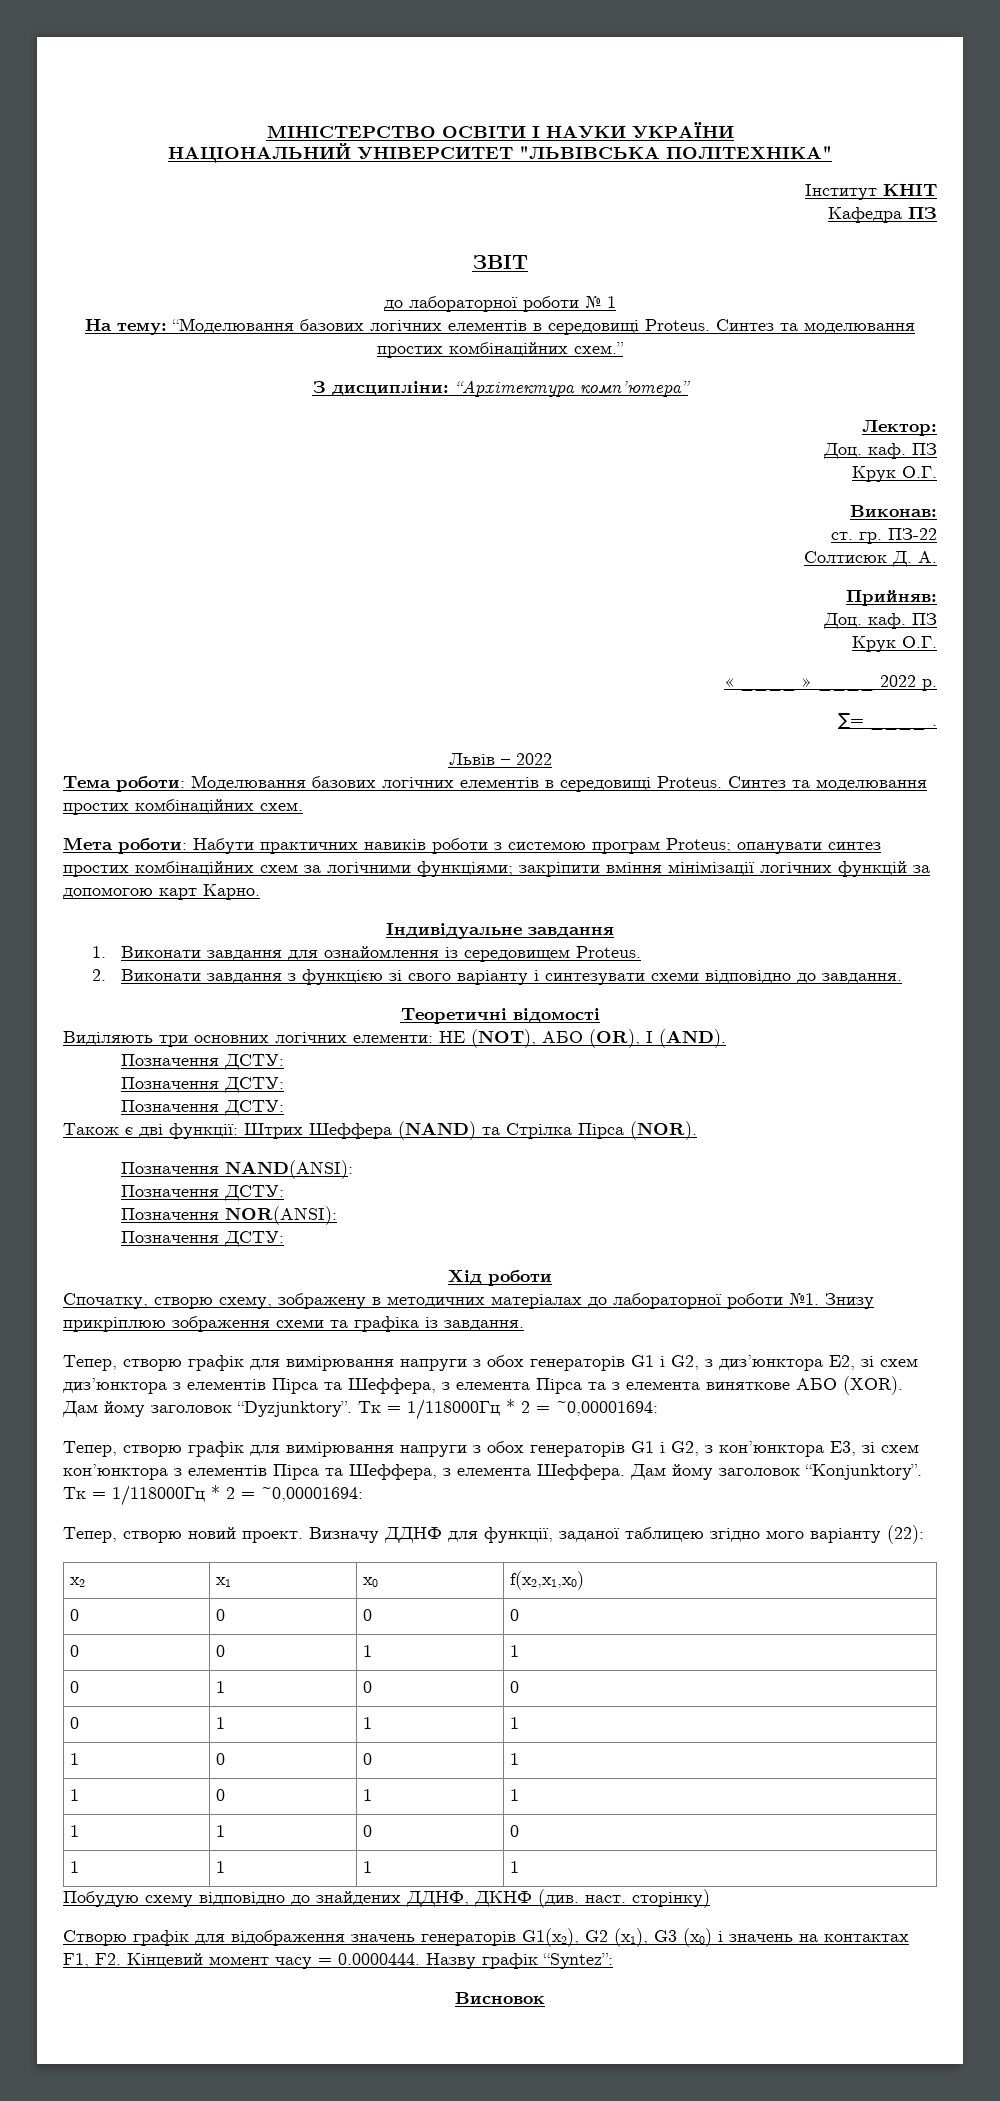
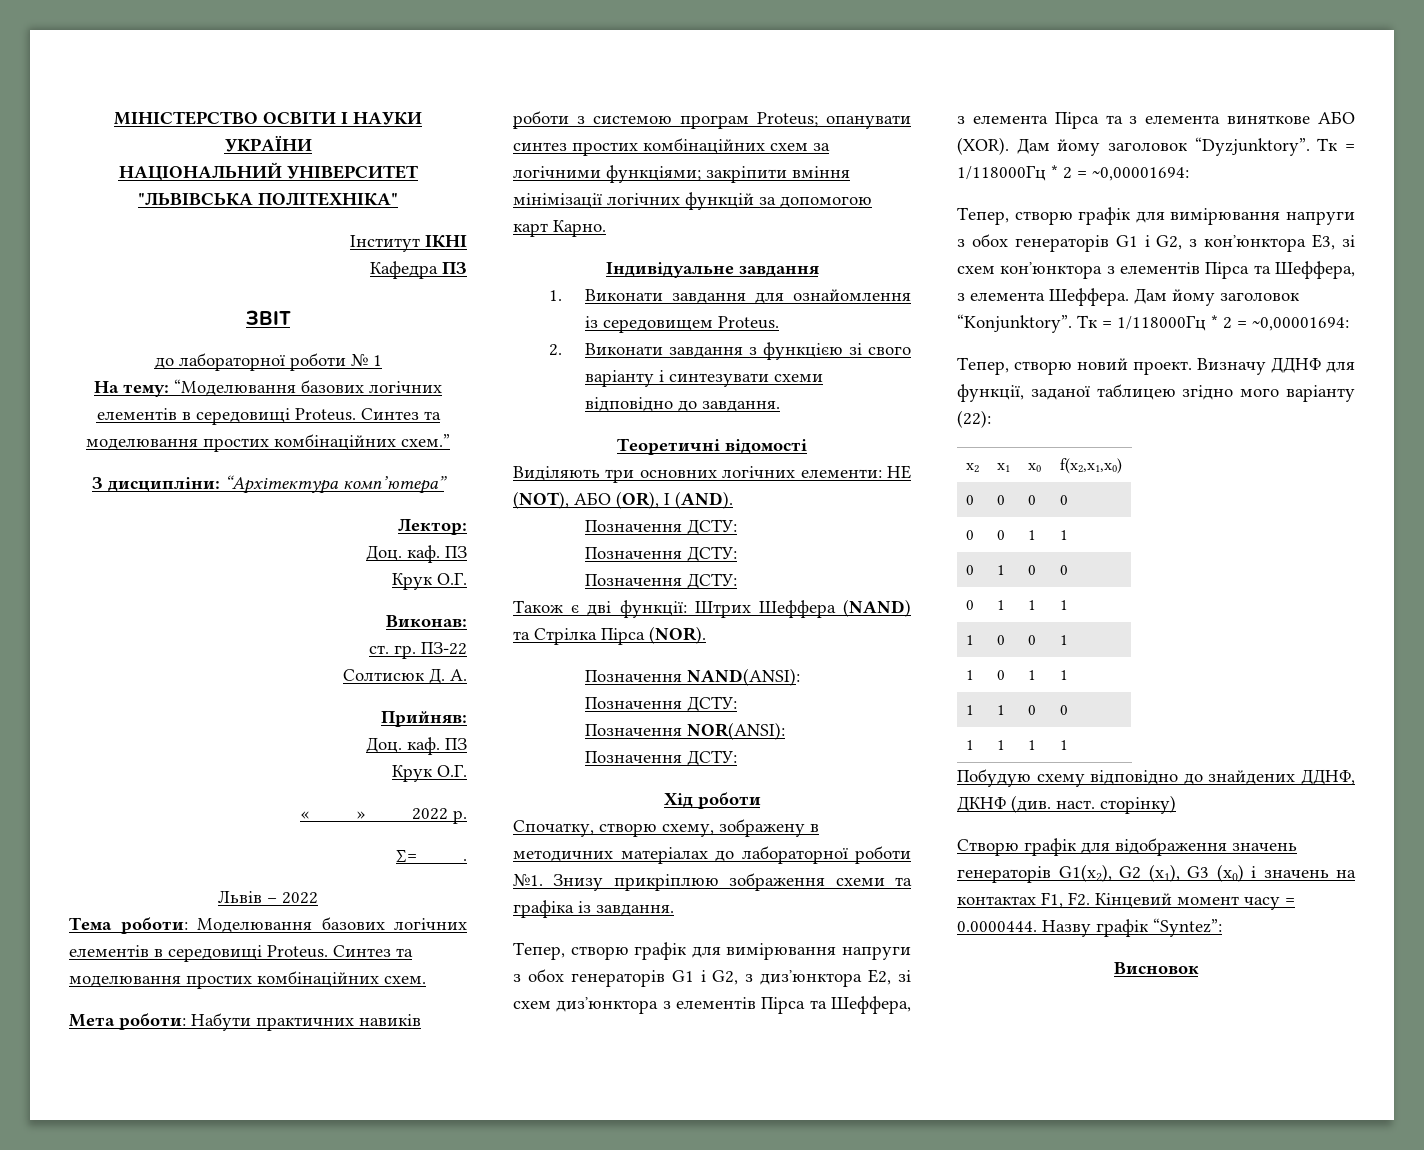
- Інститут КНІТ
+ Інститут ІКНІ

